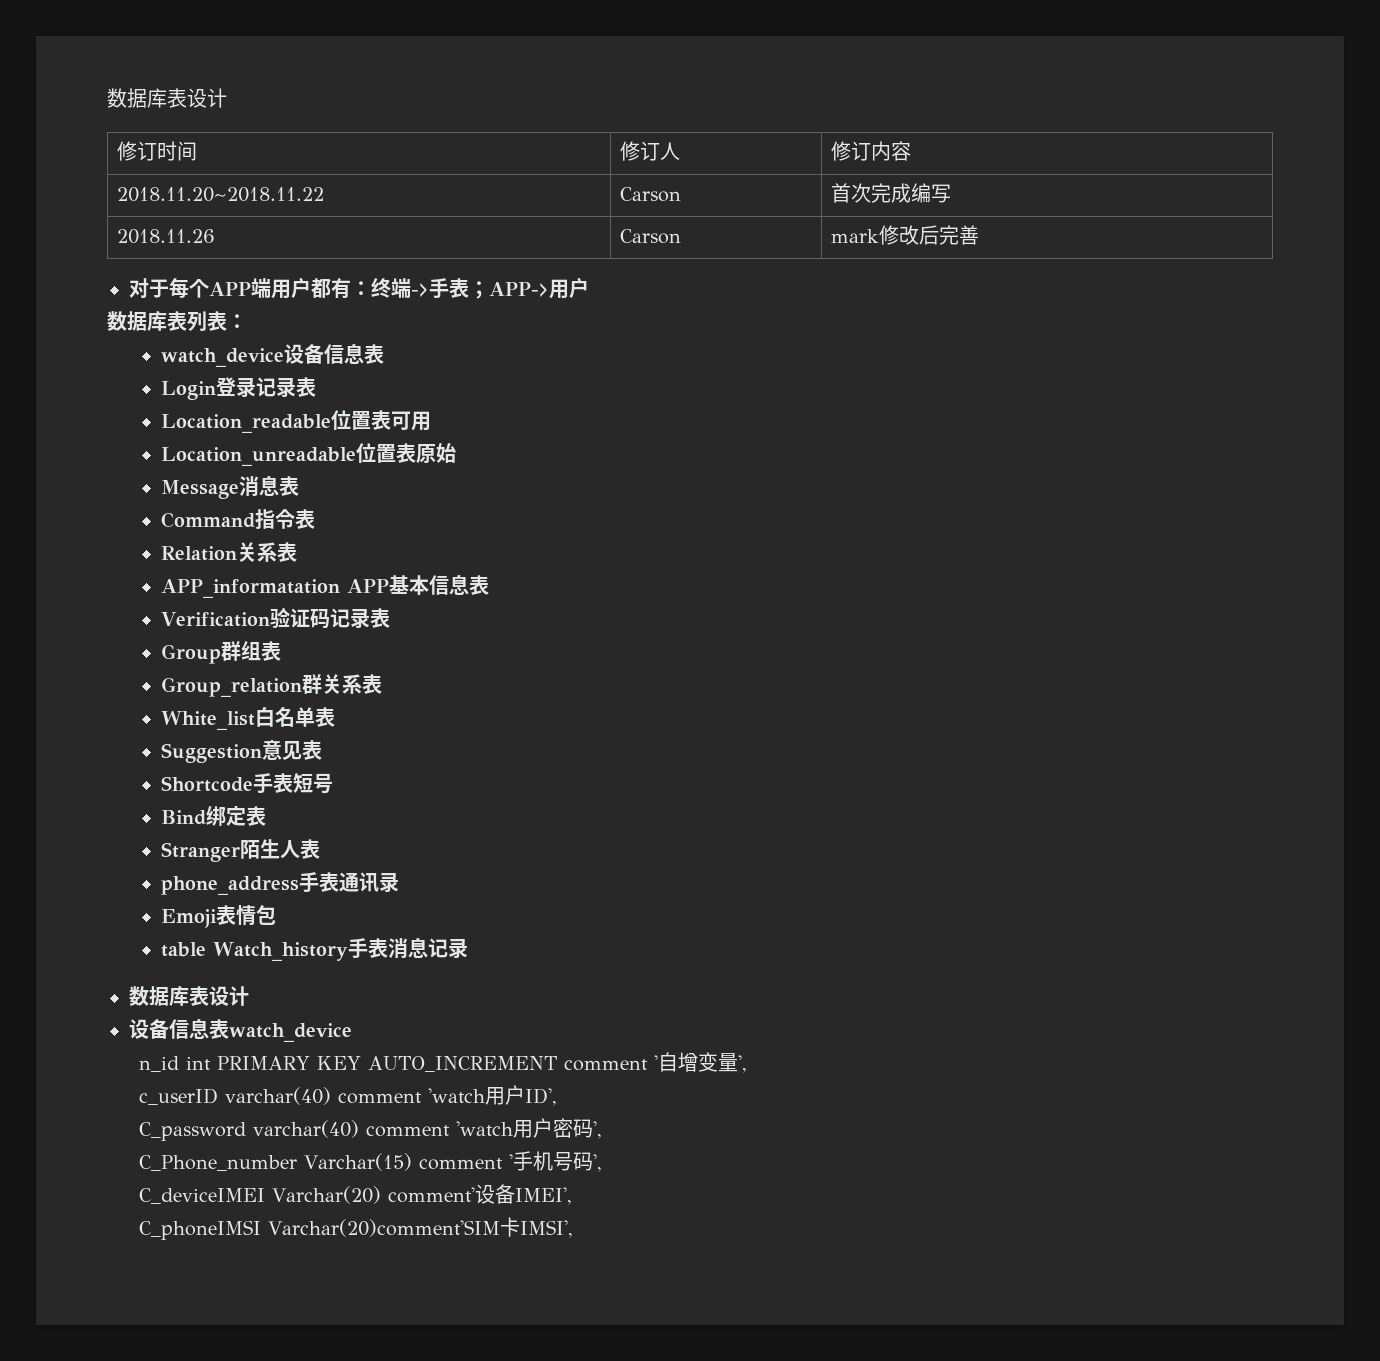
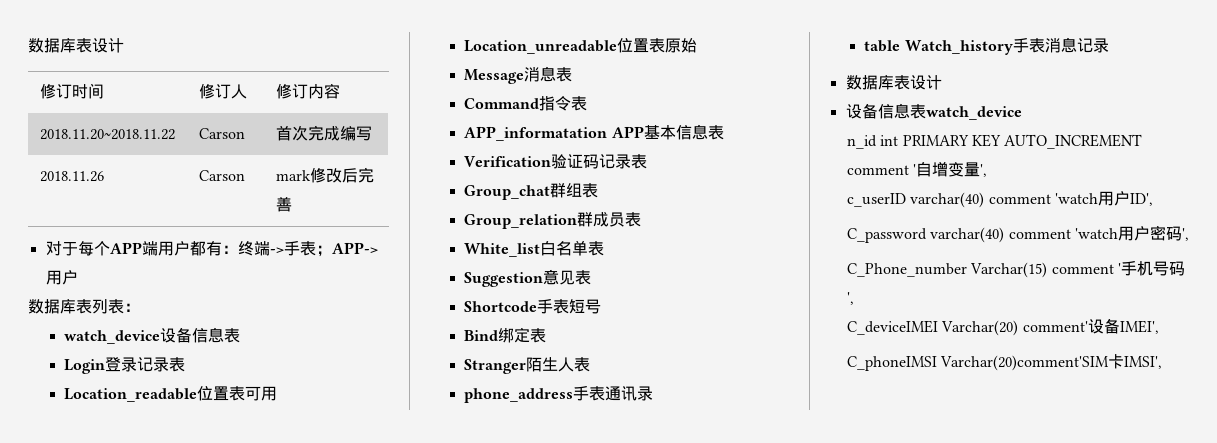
- Relation关系表
- Group群组表
+ Group_chat群组表
- Group_relation群关系表
+ Group_relation群成员表
- Emoji表情包

